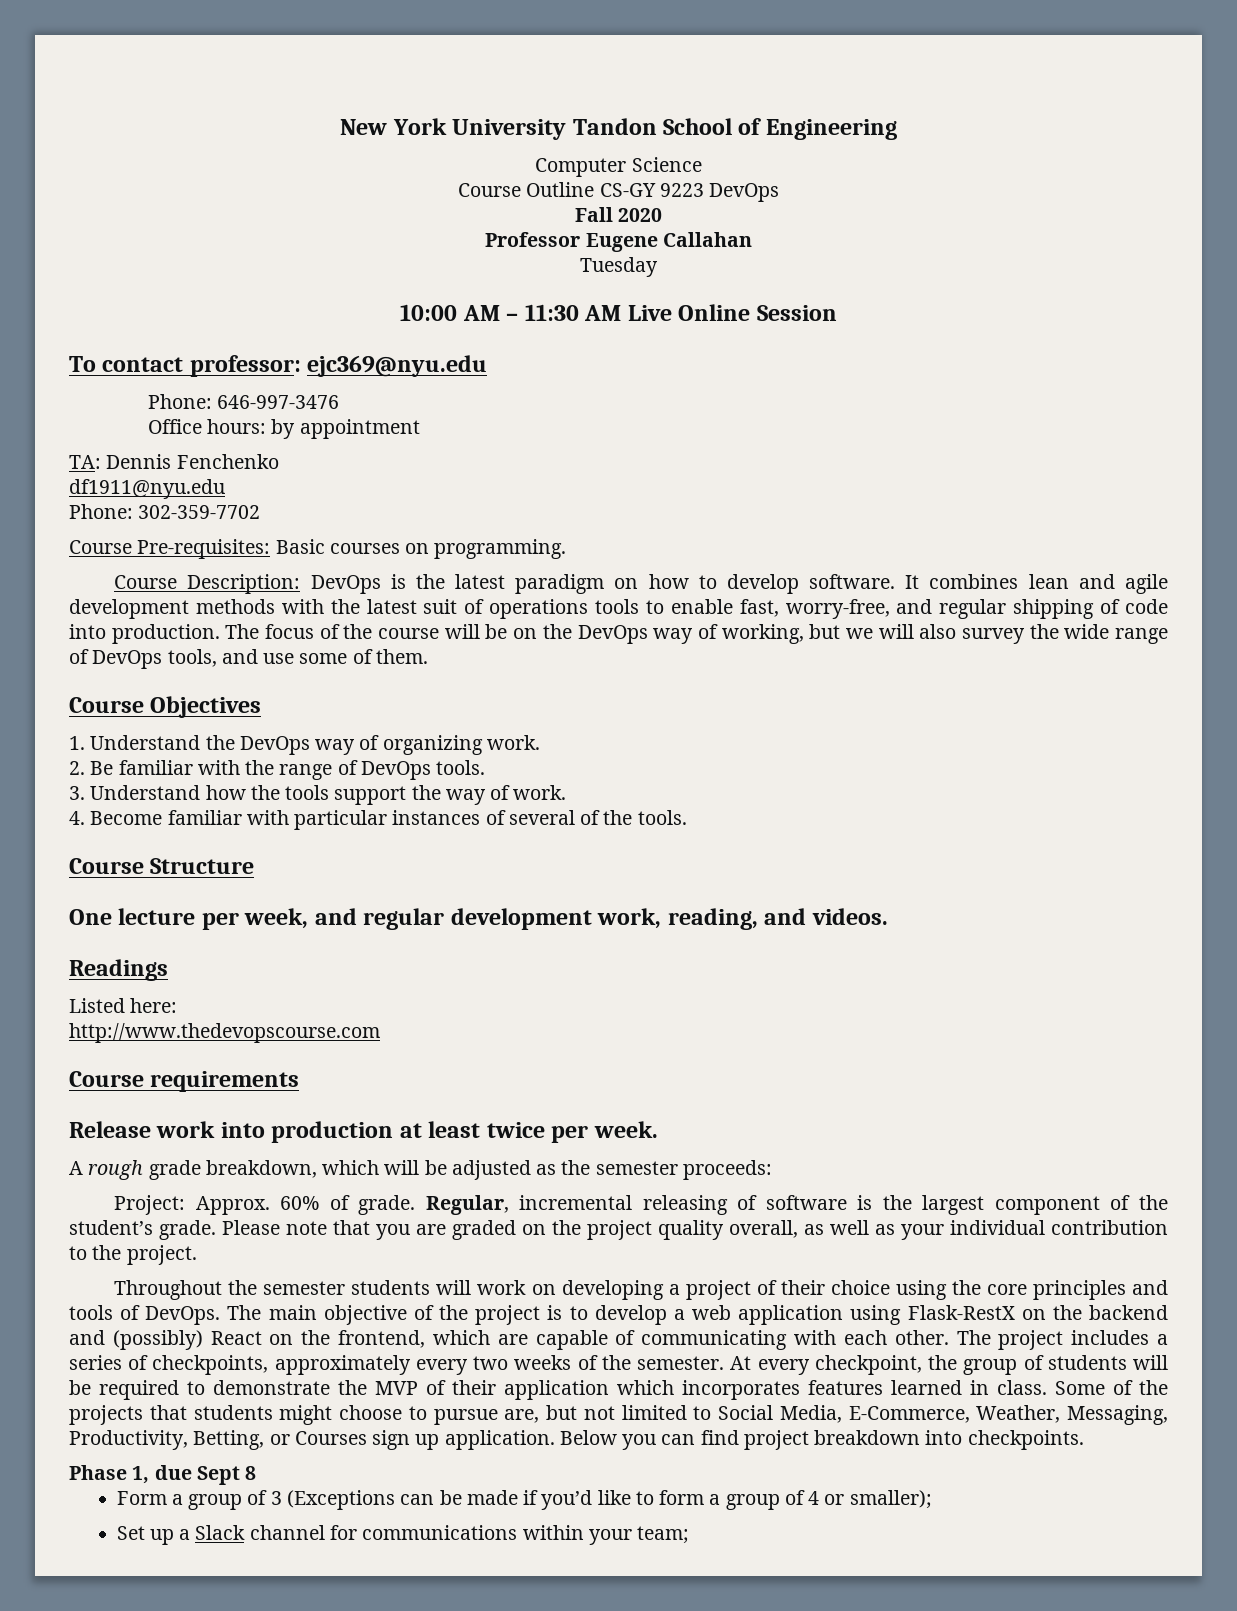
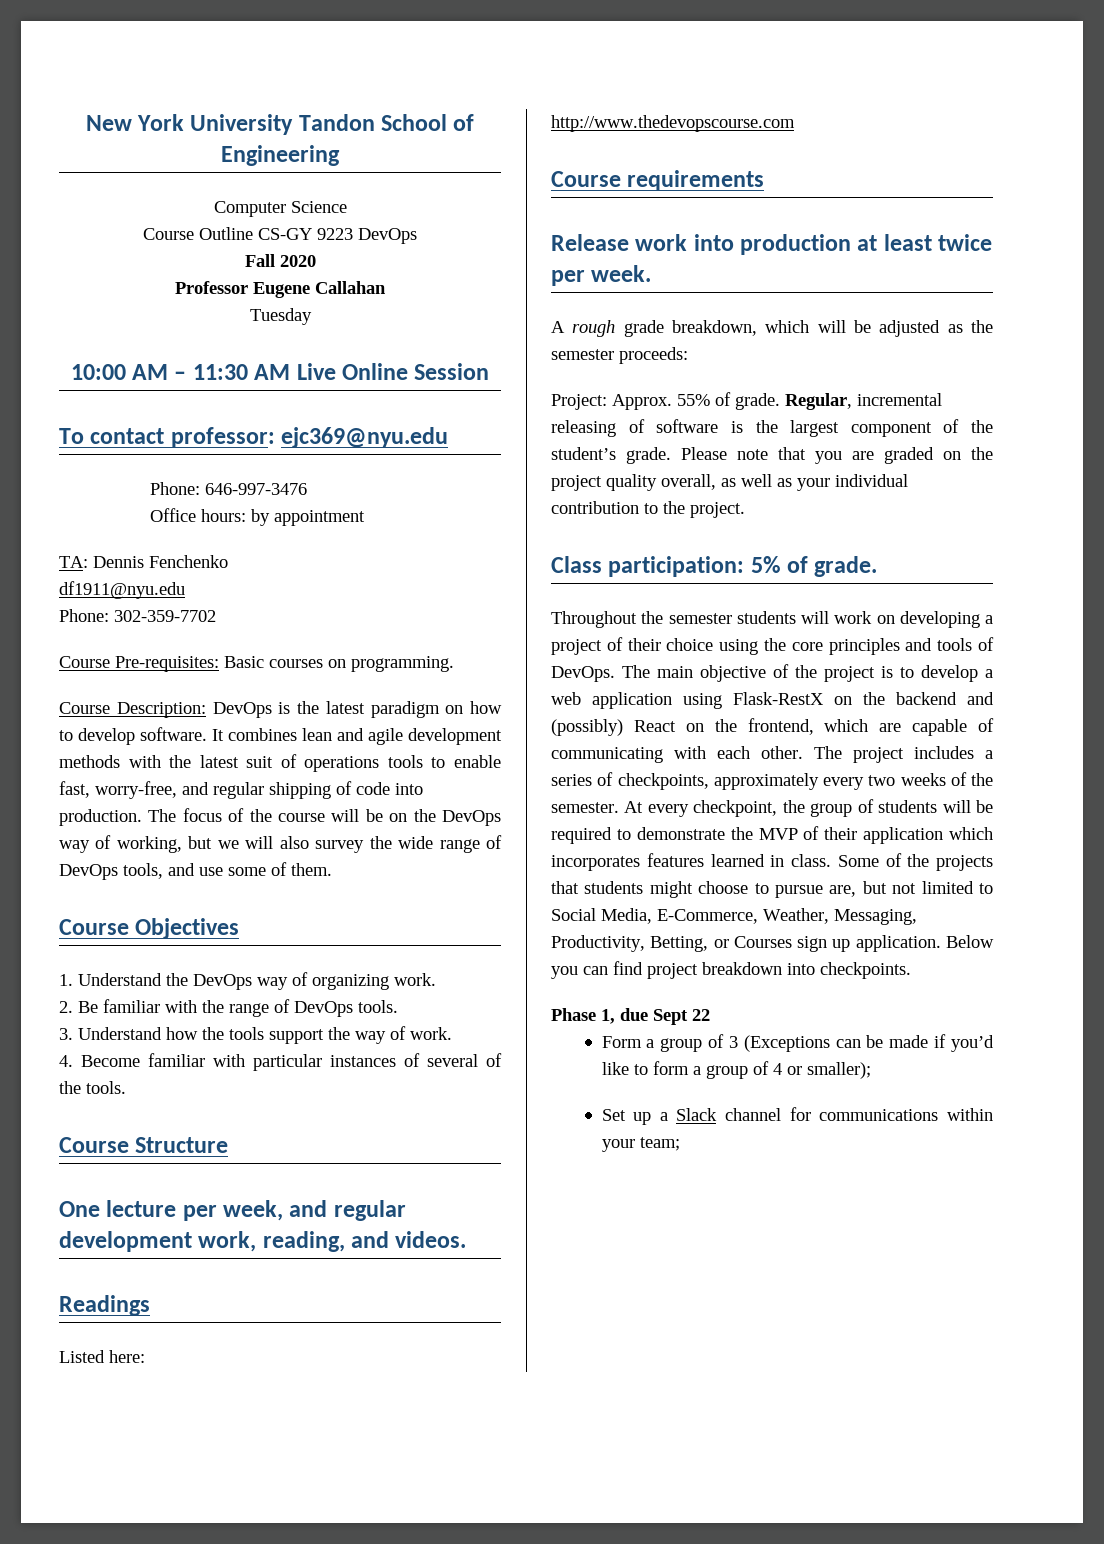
- Project: Approx. 60% of grade.
+ Project: Approx. 55% of grade.
+ Class participation: 5% of grade.
- Phase 1, due Sept 8
+ Phase 1, due Sept 22

